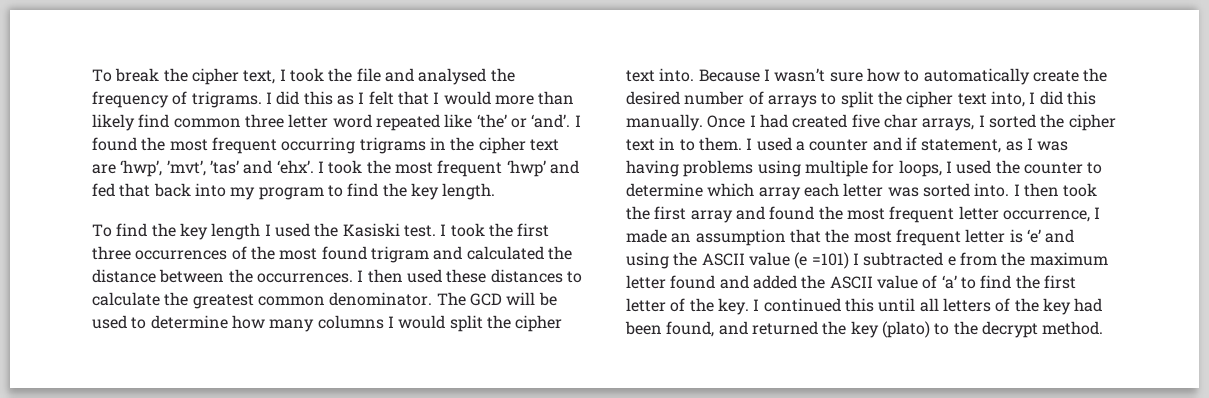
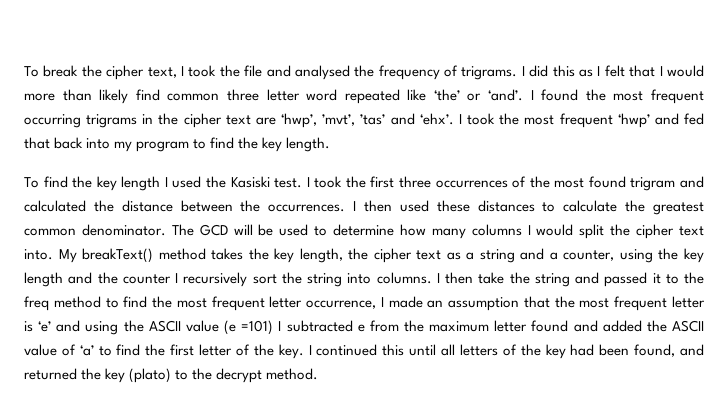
- Because I wasn’t sure how to automatically create the desired number of arrays to split the cipher text into, I did this manually. Once I had created five char arrays, I sorted the cipher text in to them. I used a counter and if statement, as I was having problems using multiple for loops, I used the counter to determine which array each letter was sorted into. I then took the first array and found the most frequent letter occurrence, I made an assumption that the most frequent letter is ‘e’ and using the ASCII value (e =101) I subtracted e from the maximum letter found and added the ASCII value of ‘a’ to find the first letter of the key.
+ My breakText() method takes the key length, the cipher text as a string and a counter, using the key length and the counter I recursively sort the string into columns. I then take the string and passed it to the freq method to find the most frequent letter occurrence, I made an assumption that the most frequent letter is ‘e’ and using the ASCII value (e =101) I subtracted e from the maximum letter found and added the ASCII value of ‘a’ to find the first letter of the key.

